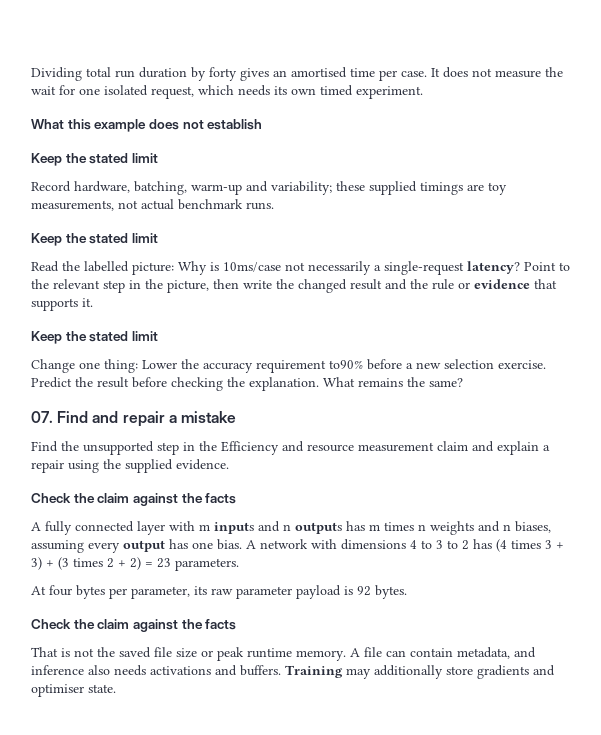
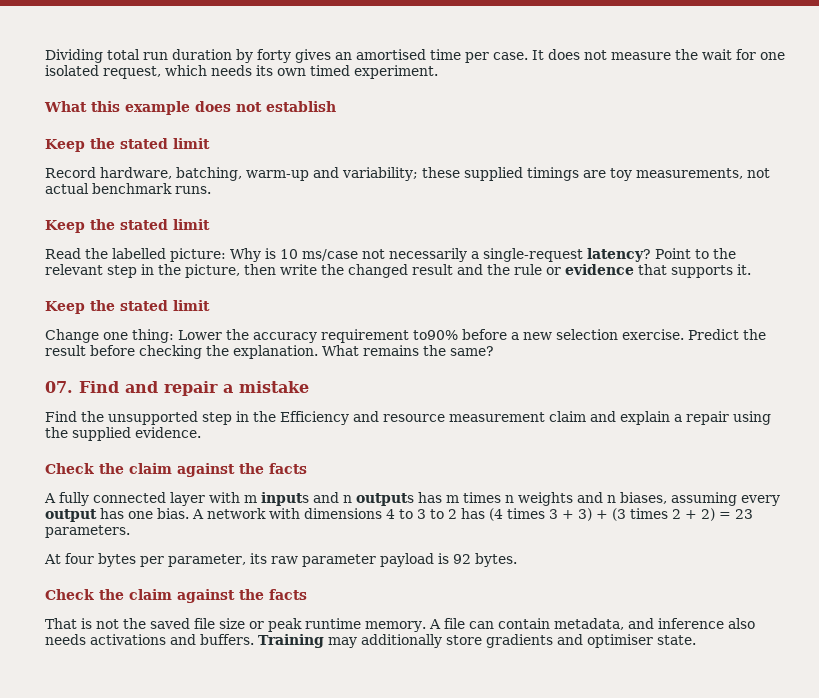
- Read the labelled picture: Why is 10ms/case not necessarily a single-request latency?
+ Read the labelled picture: Why is 10 ms/case not necessarily a single-request latency?

